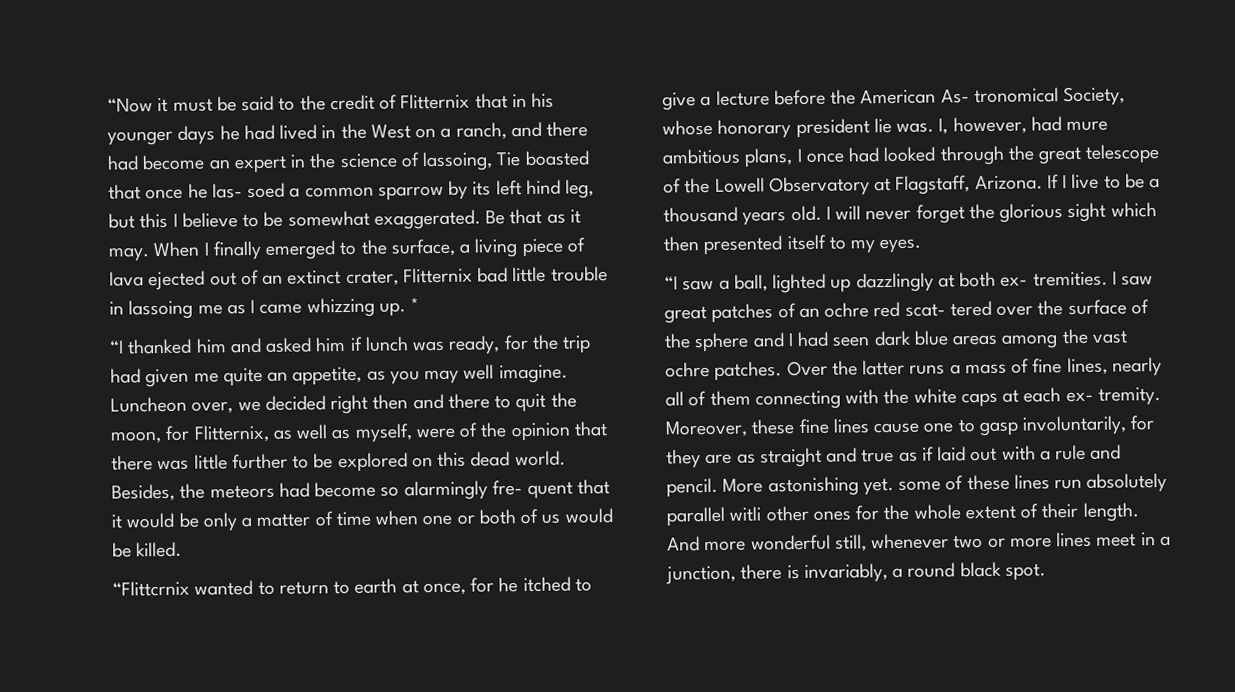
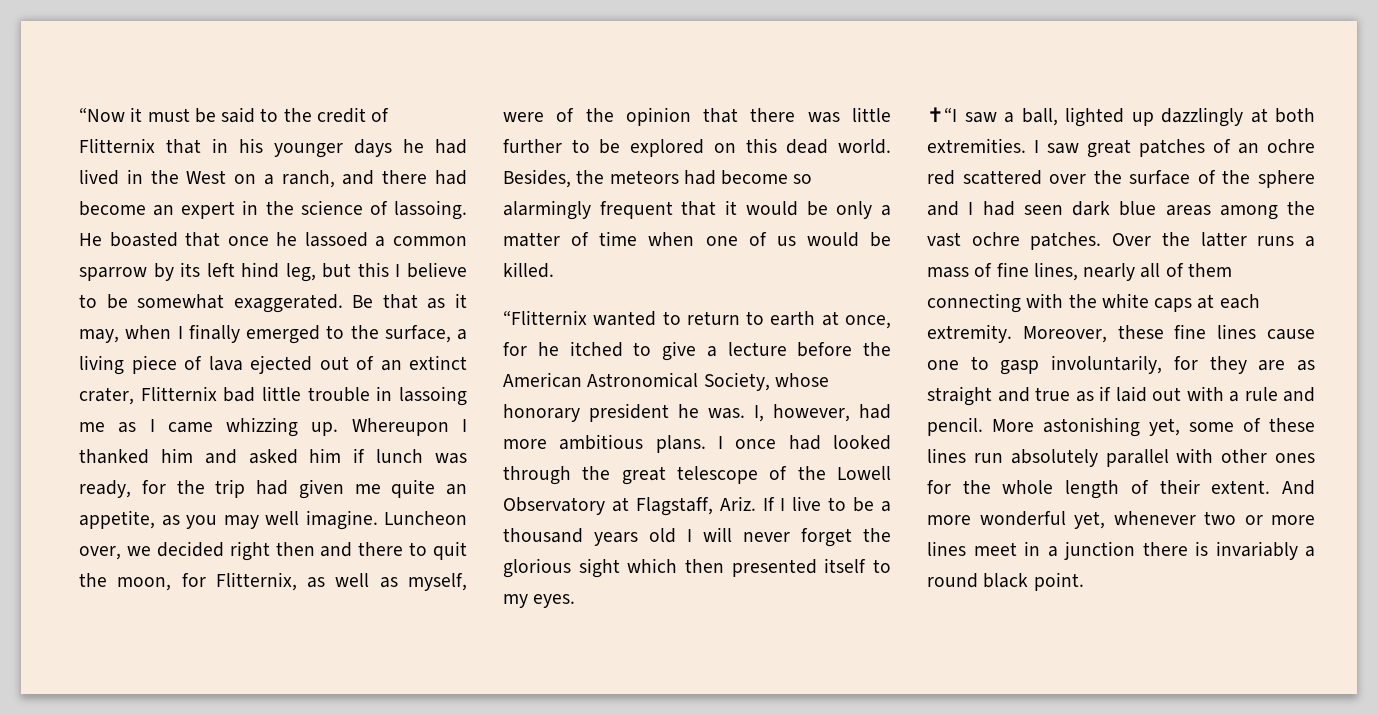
- “Now it must be said to the credit of Flitternix that in his younger days he had lived in the West on a ranch, and there had become an expert in the science of lassoing, Tie boasted that once he las- soed a common sparrow by its left hind leg, but this I believe to be somewhat exaggerated.
+ “Now it must be said to the credit of Flitternix that in his younger days he had lived in the West on a ranch, and there had become an expert in the science of lassoing. He boasted that once he lassoed a common sparrow by its left hind leg, but this I believe to be somewhat exaggerated.
- Be that as it may. When I finally emerged to the surface, a living piece of lava ejected out of an extinct crater, Flitternix bad little trouble in lassoing me as I came whizzing up.
+ Be that as it may, when I finally emerged to the surface, a living piece of lava ejected out of an extinct crater, Flitternix bad little trouble in lassoing me as I came whizzing up.
- *
- “I thanked him and asked him if lunch was ready, for the trip had given me quite an appetite, as you may well imagine.
+ Whereupon I thanked him and asked him if lunch was ready, for the trip had given me quite an appetite, as you may well imagine.
- Besides, the meteors had become so alarmingly fre- quent that it would be only a matter of time when one or both of us would be killed.
+ Besides, the meteors had become so alarmingly frequent that it would be only a matter of time when one of us would be killed.
- “Flittcrnix wanted to return to earth at once, for he itched to give a lecture before the American As- tronomical Society, whose honorary president lie was.
+ “Flitternix wanted to return to earth at once, for he itched to give a lecture before the American Astronomical Society, whose honorary president he was.
- I, however, had mure ambitious plans, I once had looked through the great telescope of the Lowell Observatory at Flagstaff, Arizona.
+ I, however, had more ambitious plans. I once had looked through the great telescope of the Lowell Observatory at Flagstaff, Ariz.
- If I live to be a thousand years old. I will never forget the glorious sight which then presented itself to my eyes.
+ If I live to be a thousand years old I will never forget the glorious sight which then presented itself to my eyes.
- “I saw a ball, lighted up dazzlingly at both ex- tremities.
+ ✝“I saw a ball, lighted up dazzlingly at both extremities.
- I saw great patches of an ochre red scat- tered over the surface of the sphere and I had seen dark blue areas among the vast ochre patches.
+ I saw great patches of an ochre red scattered over the surface of the sphere and I had seen dark blue areas among the vast ochre patches.
- Over the latter runs a mass of fine lines, nearly all of them connecting with the white caps at each ex- tremity.
+ Over the latter runs a mass of fine lines, nearly all of them connecting with the white caps at each extremity.
- More astonishing yet. some of these lines run absolutely parallel witli other ones for the whole extent of their length.
+ More astonishing yet, some of these lines run absolutely parallel with other ones for the whole length of their extent.
- And more wonderful still, whenever two or more lines meet in a junction, there is invariably, a round black spot.
+ And more wonderful yet, whenever two or more lines meet in a junction there is invariably a round black point.

